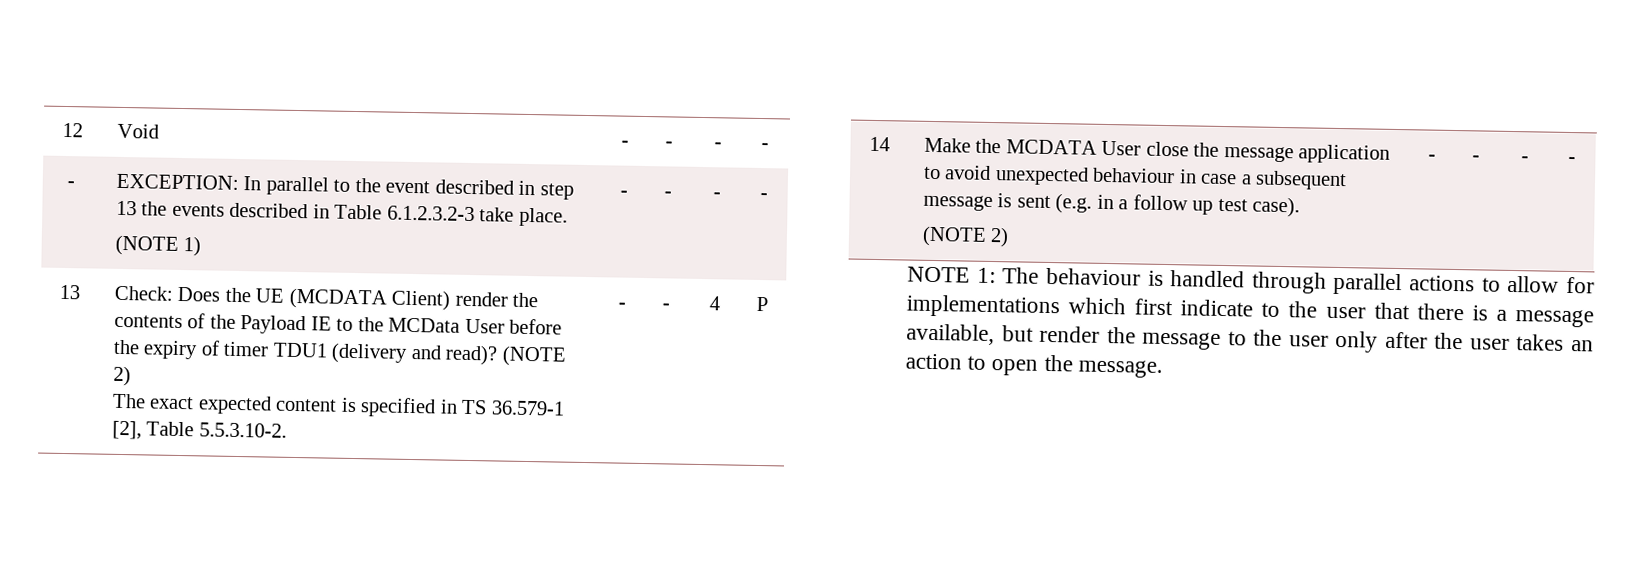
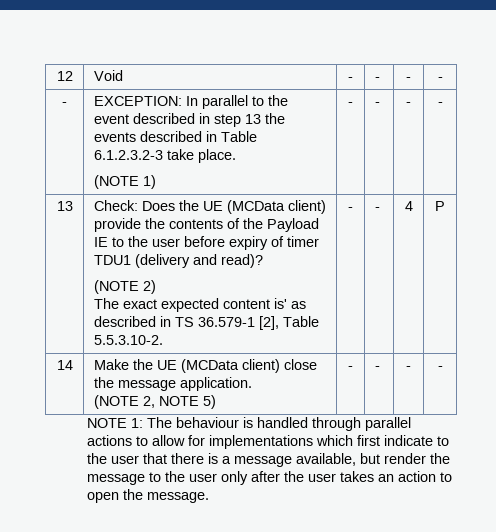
- Check: Does the UE (MCDATA Client) render the contents of the Payload IE to the MCData User before the expiry of timer TDU1 (delivery and read)? (NOTE 2)
+ Check: Does the UE (MCData client) provide the contents of the Payload IE to the user before expiry of timer TDU1 (delivery and read)?
+ (NOTE 2)
- The exact expected content is specified in TS 36.579-1 [2], Table 5.5.3.10-2.
+ The exact expected content is' as described in TS 36.579-1 [2], Table 5.5.3.10-2.
- 14 | Make the MCDATA User close the message application to avoid unexpected behaviour in case a subsequent message is sent (e.g. in a follow up test case).
- (NOTE 2) | - | - | - | -
+ 14 | Make the UE (MCData client) close the message application.
+ (NOTE 2, NOTE 5) | - | - | - | -

